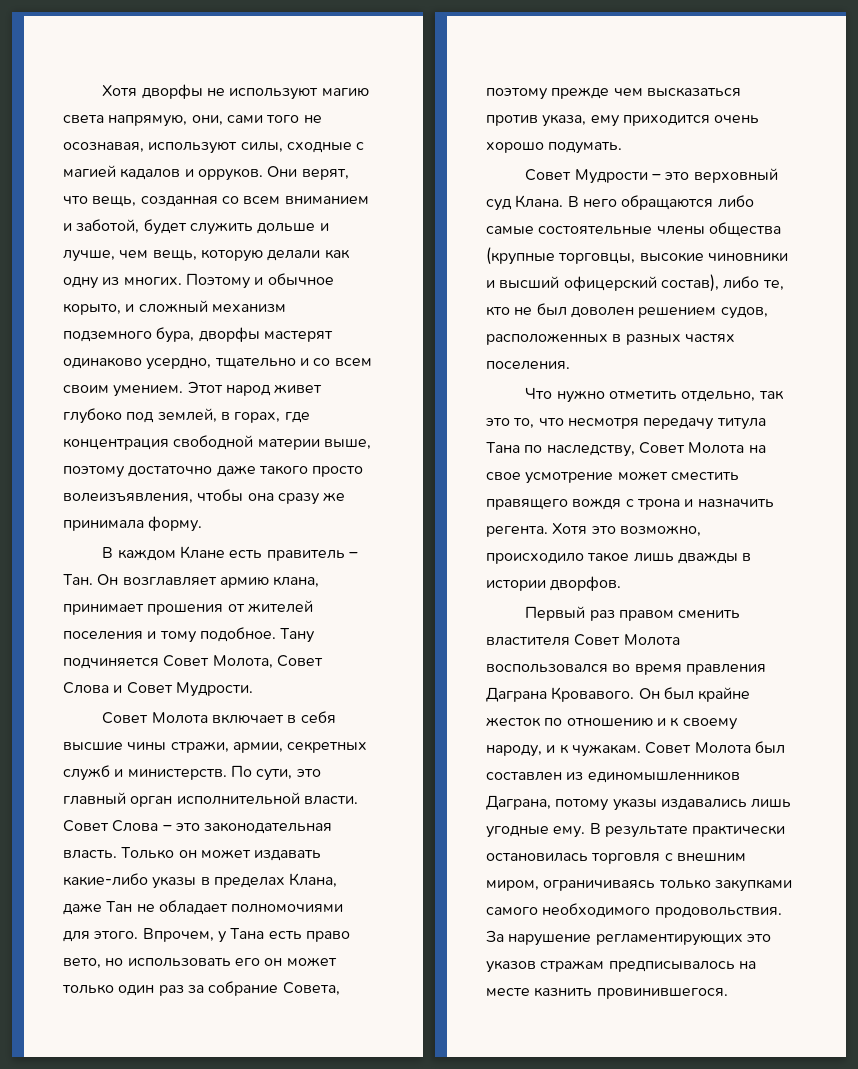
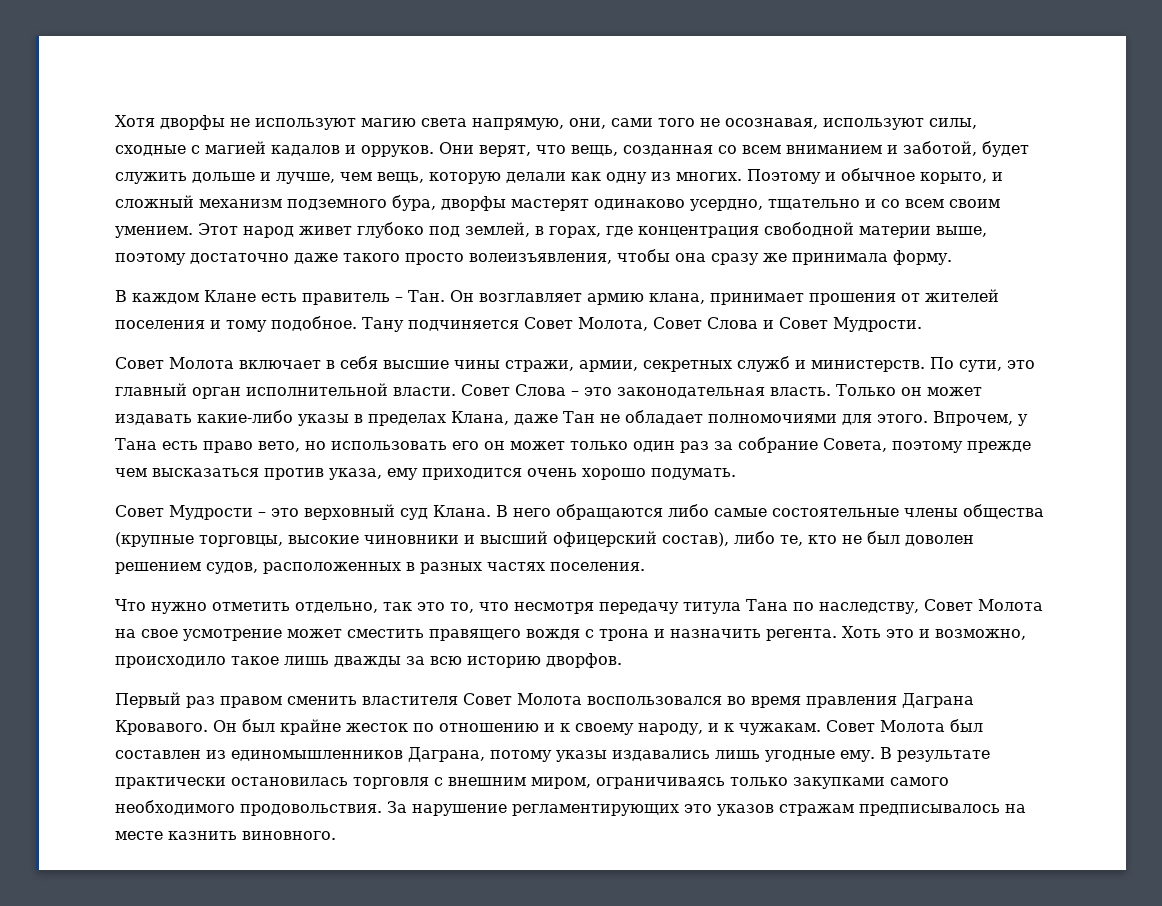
- Хотя это возможно, происходило такое лишь дважды в истории дворфов.
+ Хоть это и возможно, происходило такое лишь дважды за всю историю дворфов.
- За нарушение регламентирующих это указов стражам предписывалось на месте казнить провинившегося.
+ За нарушение регламентирующих это указов стражам предписывалось на месте казнить виновного.

